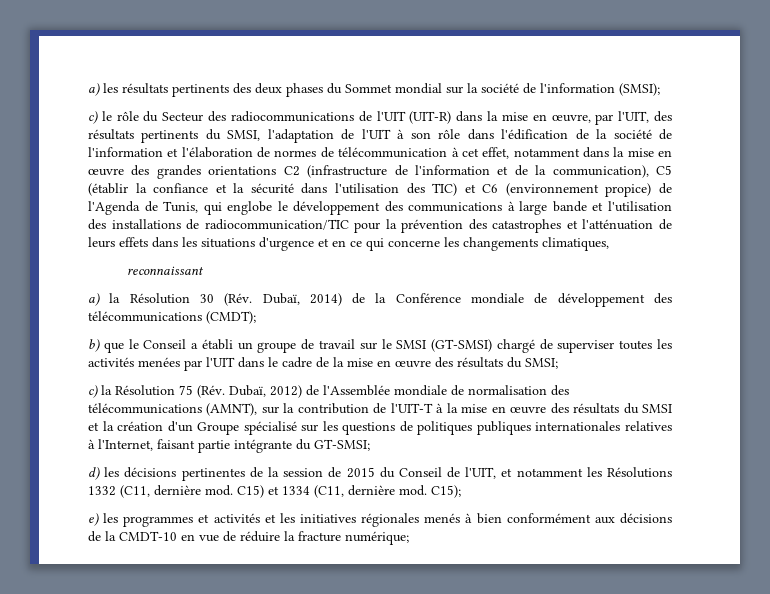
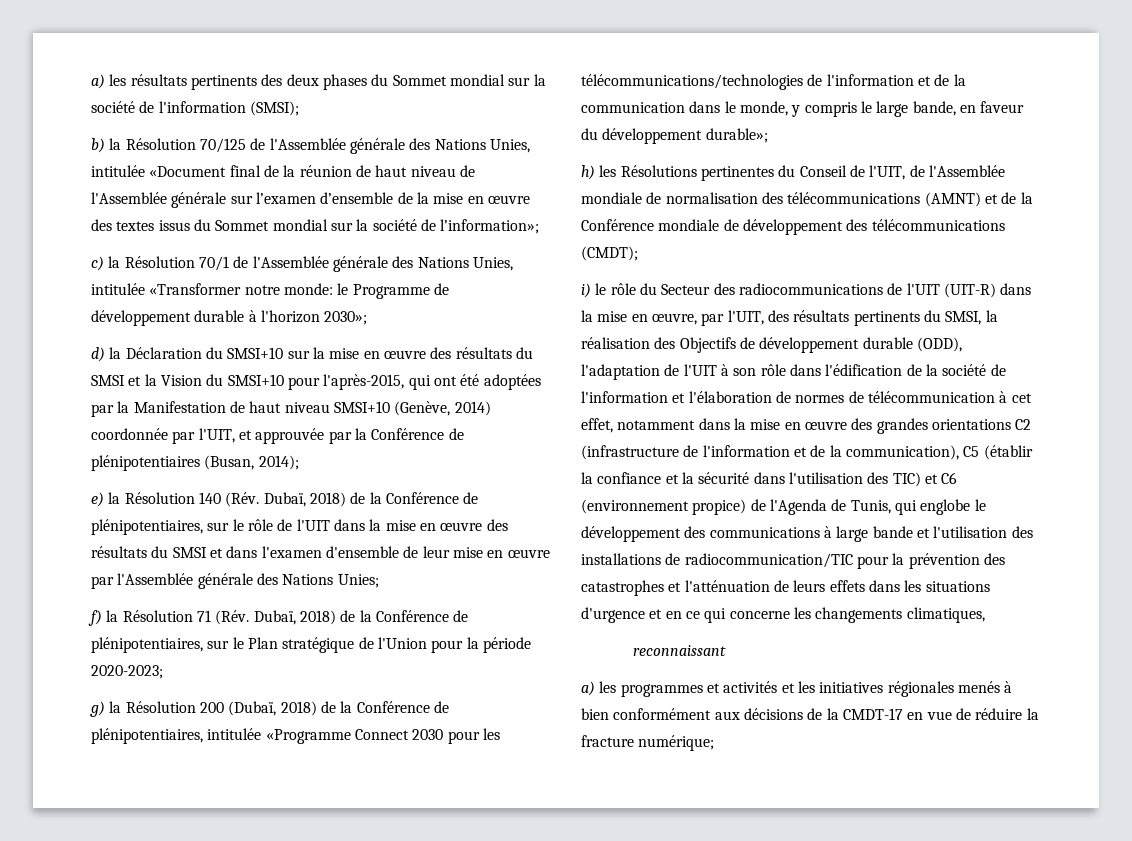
- c) le rôle du Secteur des radiocommunications de l'UIT (UIT-R) dans la mise en œuvre, par l'UIT, des résultats pertinents du SMSI, l'adaptation de l'UIT à son rôle dans l'édification de la société de l'information et l'élaboration de normes de télécommunication à cet effet, notamment dans la mise en œuvre des grandes orientations C2 (infrastructure de l'information et de la communication), C5 (établir la confiance et la sécurité dans l'utilisation des TIC) et C6 (environnement propice) de l'Agenda de Tunis, qui englobe le développement des communications à large bande et l'utilisation des installations de radiocommunication/TIC pour la prévention des catastrophes et l'atténuation de leurs effets dans les situations d'urgence et en ce qui concerne les changements climatiques,
+ b) la Résolution 70/125 de l'Assemblée générale des Nations Unies, intitulée «Document final de la réunion de haut niveau de l'Assemblée générale sur l’examen d’ensemble de la mise en œuvre des textes issus du Sommet mondial sur la société de l’information»;
+ c) la Résolution 70/1 de l'Assemblée générale des Nations Unies, intitulée «Transformer notre monde: le Programme de développement durable à l'horizon 2030»;
+ d) la Déclaration du SMSI+10 sur la mise en œuvre des résultats du SMSI et la Vision du SMSI+10 pour l'après-2015, qui ont été adoptées par la Manifestation de haut niveau SMSI+10 (Genève, 2014) coordonnée par l'UIT, et approuvée par la Conférence de plénipotentiaires (Busan, 2014);
+ e) la Résolution 140 (Rév. Dubaï, 2018) de la Conférence de plénipotentiaires, sur le rôle de l'UIT dans la mise en œuvre des résultats du SMSI et dans l'examen d'ensemble de leur mise en œuvre par l'Assemblée générale des Nations Unies;
+ f) la Résolution 71 (Rév. Dubaï, 2018) de la Conférence de plénipotentiaires, sur le Plan stratégique de l'Union pour la période 2020-2023;
+ g) la Résolution 200 (Dubaï, 2018) de la Conférence de plénipotentiaires, intitulée «Programme Connect 2030 pour les télécommunications/technologies de l'information et de la communication dans le monde, y compris le large bande, en faveur du développement durable»;
+ h) les Résolutions pertinentes du Conseil de l'UIT, de l'Assemblée mondiale de normalisation des télécommunications (AMNT) et de la Conférence mondiale de développement des télécommunications (CMDT);
+ i) le rôle du Secteur des radiocommunications de l'UIT (UIT-R) dans la mise en œuvre, par l'UIT, des résultats pertinents du SMSI, la réalisation des Objectifs de développement durable (ODD), l'adaptation de l'UIT à son rôle dans l'édification de la société de l'information et l'élaboration de normes de télécommunication à cet effet, notamment dans la mise en œuvre des grandes orientations C2 (infrastructure de l'information et de la communication), C5 (établir la confiance et la sécurité dans l'utilisation des TIC) et C6 (environnement propice) de l'Agenda de Tunis, qui englobe le développement des communications à large bande et l'utilisation des installations de radiocommunication/TIC pour la prévention des catastrophes et l'atténuation de leurs effets dans les situations d'urgence et en ce qui concerne les changements climatiques,
- a) la Résolution 30 (Rév. Dubaï, 2014) de la Conférence mondiale de développement des télécommunications (CMDT);
- b) que le Conseil a établi un groupe de travail sur le SMSI (GT-SMSI) chargé de superviser toutes les activités menées par l'UIT dans le cadre de la mise en œuvre des résultats du SMSI;
- c) la Résolution 75 (Rév. Dubaï, 2012) de l'Assemblée mondiale de normalisation des télécommunications (AMNT), sur la contribution de l'UIT-T à la mise en œuvre des résultats du SMSI et la création d'un Groupe spécialisé sur les questions de politiques publiques internationales relatives à l'Internet, faisant partie intégrante du GT-SMSI;
- d) les décisions pertinentes de la session de 2015 du Conseil de l'UIT, et notamment les Résolutions 1332 (C11, dernière mod. C15) et 1334 (C11, dernière mod. C15);
- e) les programmes et activités et les initiatives régionales menés à bien conformément aux décisions de la CMDT-10 en vue de réduire la fracture numérique;
+ a) les programmes et activités et les initiatives régionales menés à bien conformément aux décisions de la CMDT-17 en vue de réduire la fracture numérique;

